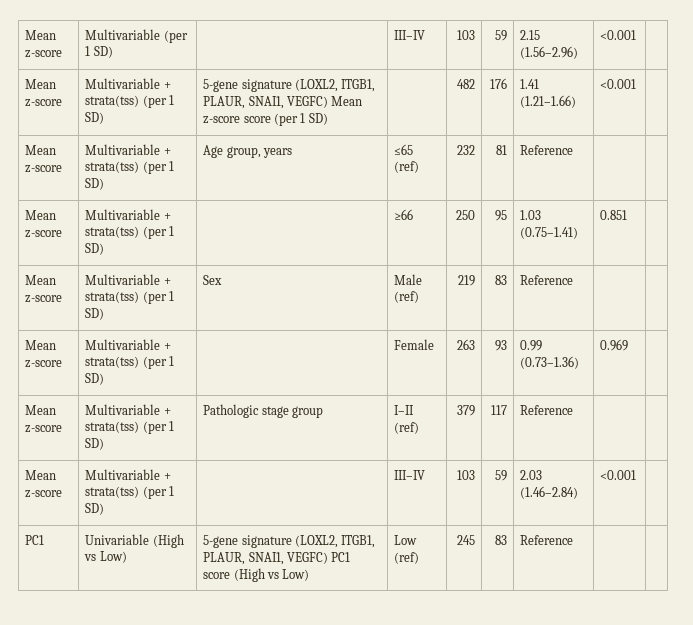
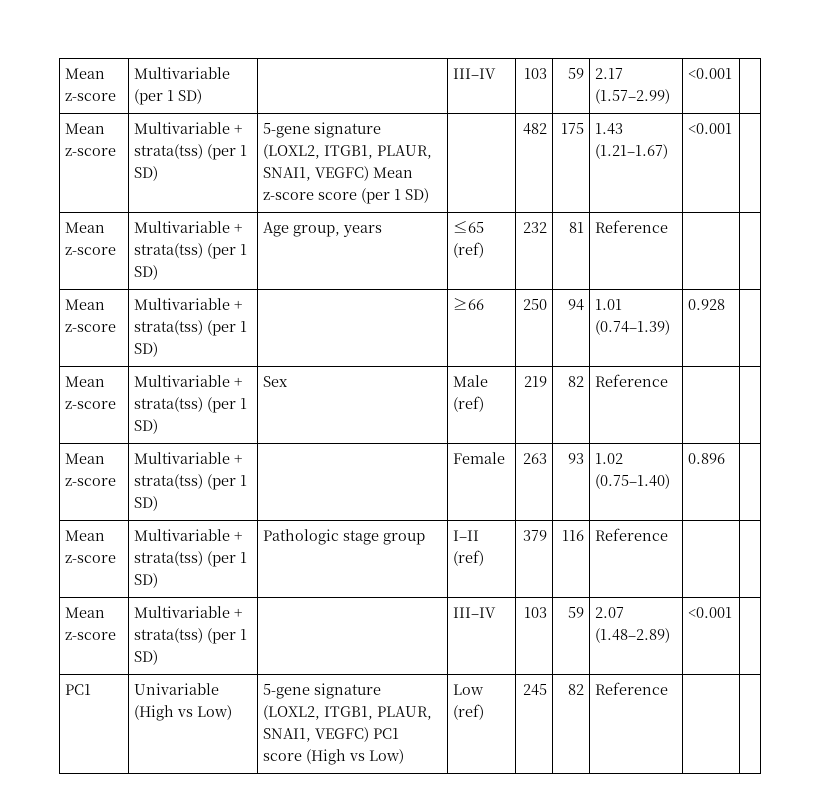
- Mean z-score | Multivariable (per 1 SD) | | III–IV | 103 | 59 | 2.15 (1.56–2.96) | <0.001 |
+ Mean z-score | Multivariable (per 1 SD) | | III–IV | 103 | 59 | 2.17 (1.57–2.99) | <0.001 |
- Mean z-score | Multivariable + strata(tss) (per 1 SD) | 5-gene signature (LOXL2, ITGB1, PLAUR, SNAI1, VEGFC) Mean z-score score (per 1 SD) | | 482 | 176 | 1.41 (1.21–1.66) | <0.001 |
+ Mean z-score | Multivariable + strata(tss) (per 1 SD) | 5-gene signature (LOXL2, ITGB1, PLAUR, SNAI1, VEGFC) Mean z-score score (per 1 SD) | | 482 | 175 | 1.43 (1.21–1.67) | <0.001 |
- Mean z-score | Multivariable + strata(tss) (per 1 SD) | | ≥66 | 250 | 95 | 1.03 (0.75–1.41) | 0.851 |
+ Mean z-score | Multivariable + strata(tss) (per 1 SD) | | ≥66 | 250 | 94 | 1.01 (0.74–1.39) | 0.928 |
- Mean z-score | Multivariable + strata(tss) (per 1 SD) | Sex | Male (ref) | 219 | 83 | Reference | |
+ Mean z-score | Multivariable + strata(tss) (per 1 SD) | Sex | Male (ref) | 219 | 82 | Reference | |
- Mean z-score | Multivariable + strata(tss) (per 1 SD) | | Female | 263 | 93 | 0.99 (0.73–1.36) | 0.969 |
+ Mean z-score | Multivariable + strata(tss) (per 1 SD) | | Female | 263 | 93 | 1.02 (0.75–1.40) | 0.896 |
- Mean z-score | Multivariable + strata(tss) (per 1 SD) | Pathologic stage group | I–II (ref) | 379 | 117 | Reference | |
+ Mean z-score | Multivariable + strata(tss) (per 1 SD) | Pathologic stage group | I–II (ref) | 379 | 116 | Reference | |
- Mean z-score | Multivariable + strata(tss) (per 1 SD) | | III–IV | 103 | 59 | 2.03 (1.46–2.84) | <0.001 |
+ Mean z-score | Multivariable + strata(tss) (per 1 SD) | | III–IV | 103 | 59 | 2.07 (1.48–2.89) | <0.001 |
- PC1 | Univariable (High vs Low) | 5-gene signature (LOXL2, ITGB1, PLAUR, SNAI1, VEGFC) PC1 score (High vs Low) | Low (ref) | 245 | 83 | Reference | |
+ PC1 | Univariable (High vs Low) | 5-gene signature (LOXL2, ITGB1, PLAUR, SNAI1, VEGFC) PC1 score (High vs Low) | Low (ref) | 245 | 82 | Reference | |

